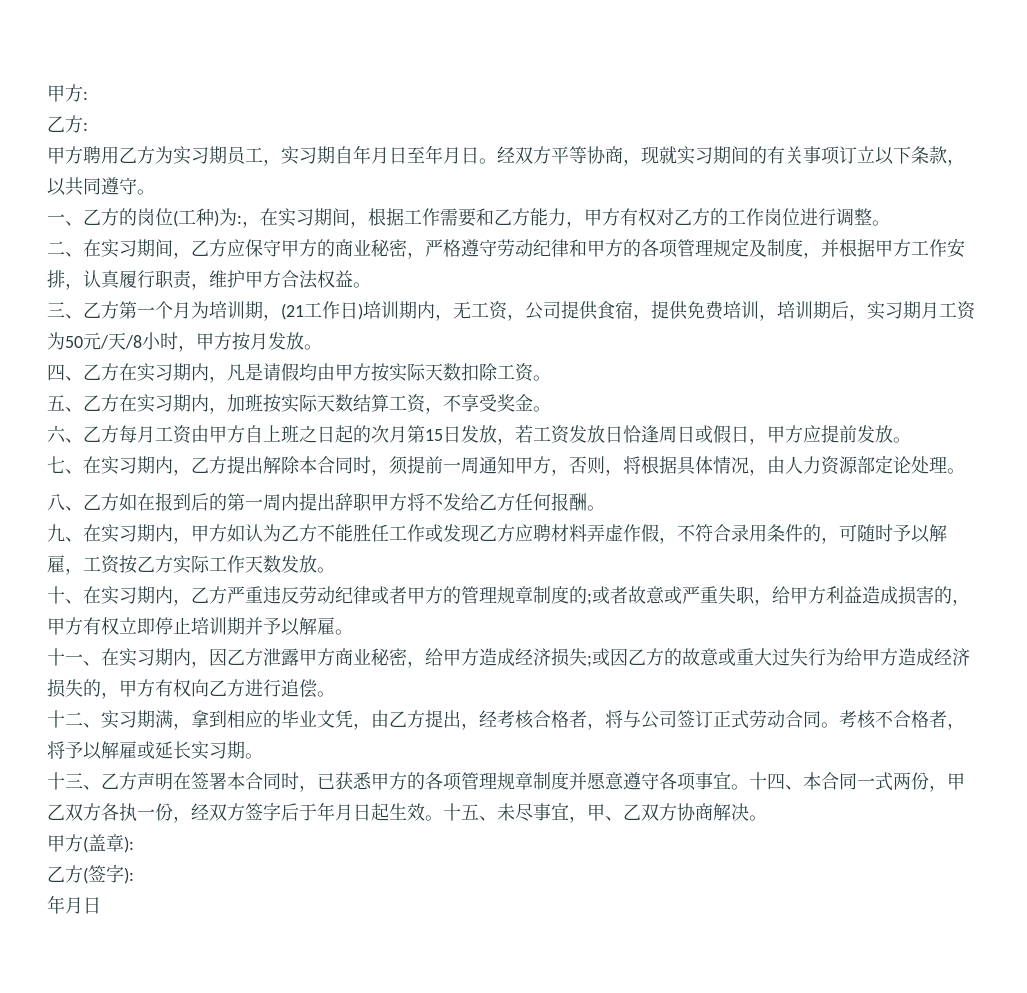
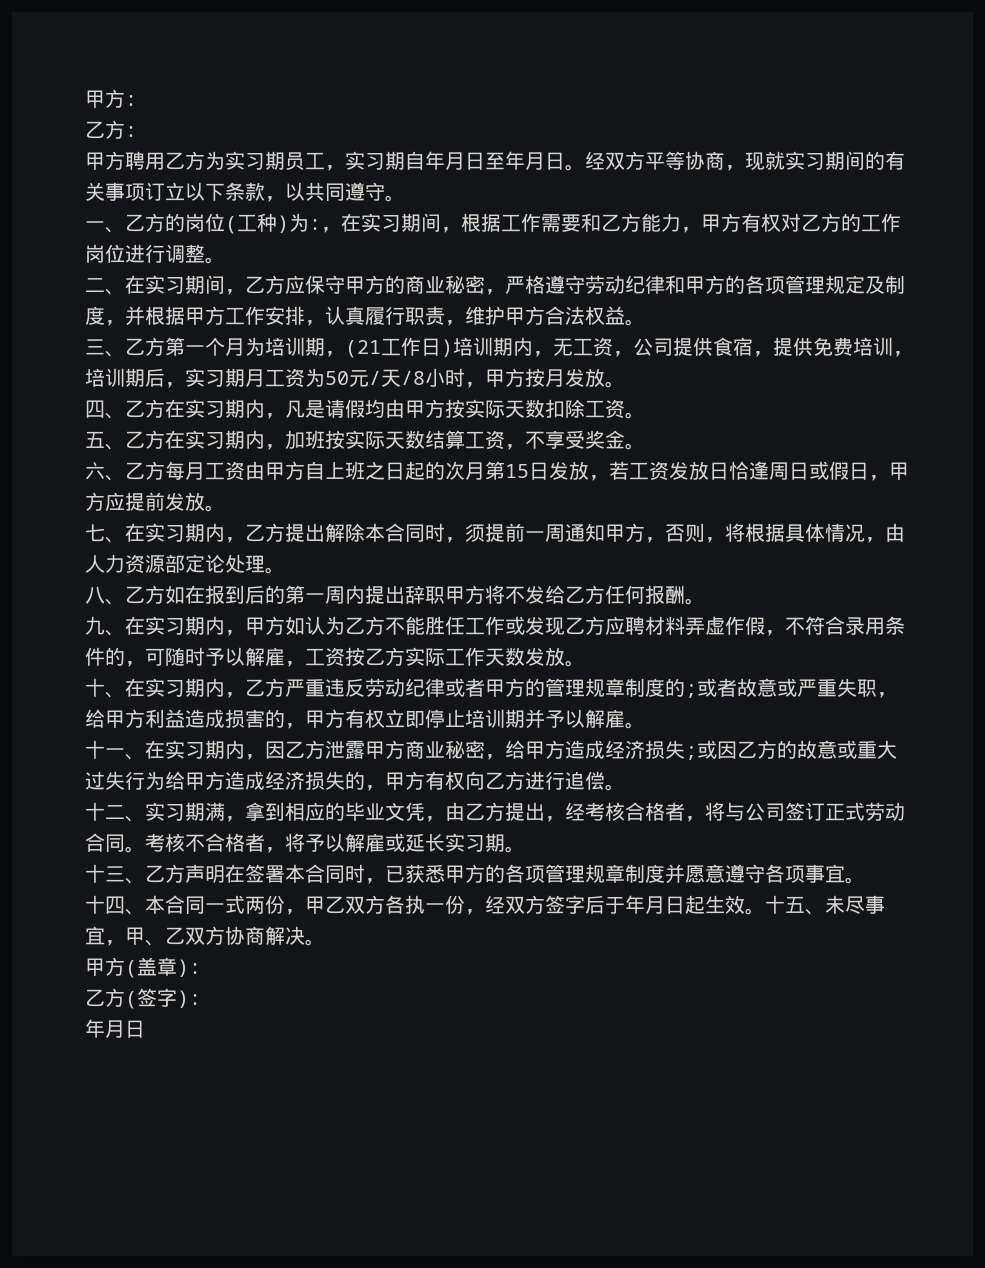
- 十三、乙方声明在签署本合同时，已获悉甲方的各项管理规章制度并愿意遵守各项事宜。十四、本合同一式两份，甲乙双方各执一份，经双方签字后于年月日起生效。
+ 十三、乙方声明在签署本合同时，已获悉甲方的各项管理规章制度并愿意遵守各项事宜。
+ 十四、本合同一式两份，甲乙双方各执一份，经双方签字后于年月日起生效。

